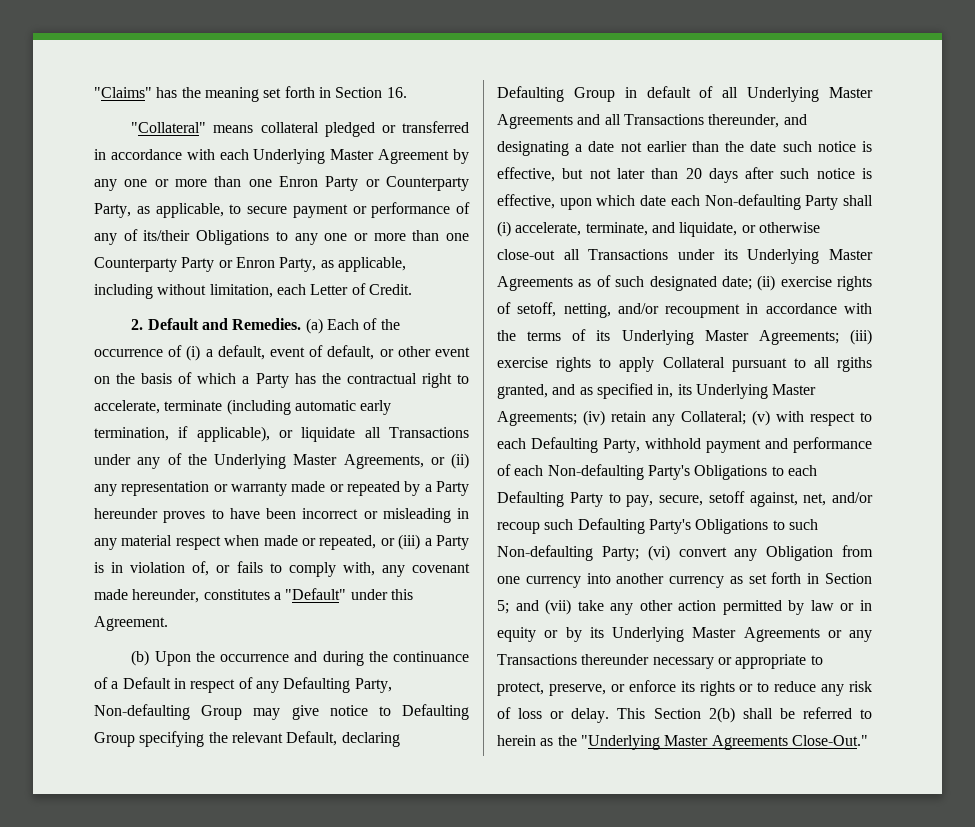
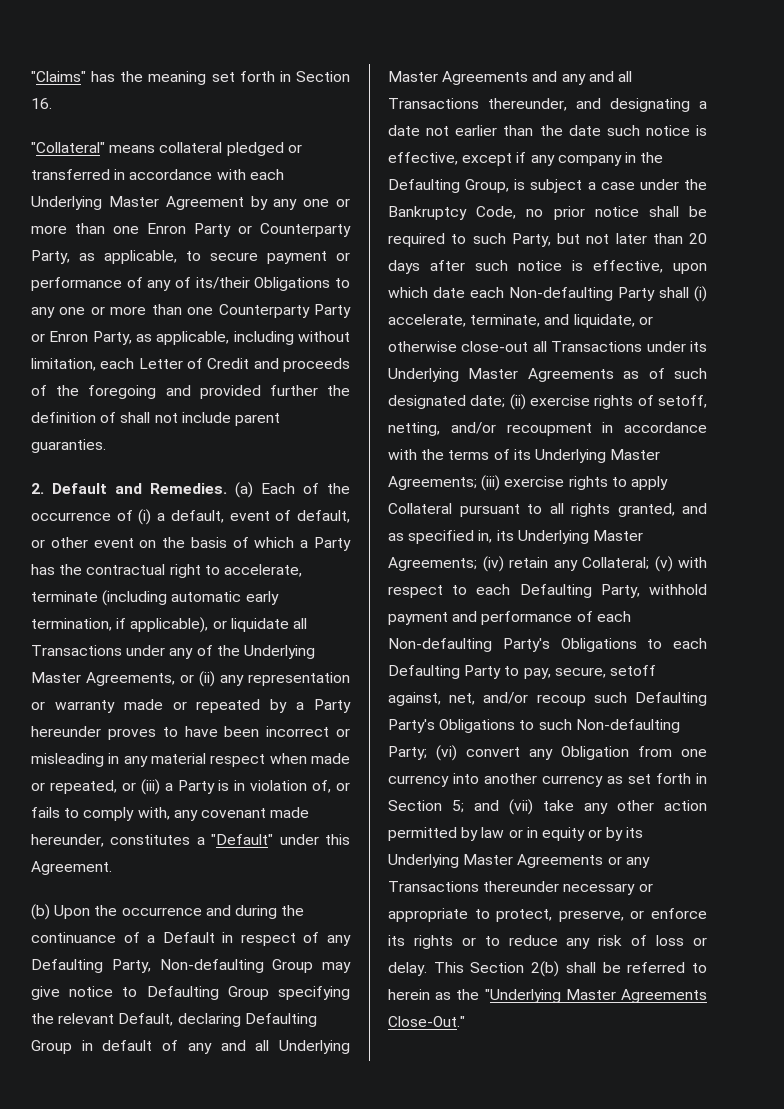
- "Collateral" means collateral pledged or transferred in accordance with each Underlying Master Agreement by any one or more than one Enron Party or Counterparty Party, as applicable, to secure payment or performance of any of its/their Obligations to any one or more than one Counterparty Party or Enron Party, as applicable, including without limitation, each Letter of Credit.
+ "Collateral" means collateral pledged or transferred in accordance with each Underlying Master Agreement by any one or more than one Enron Party or Counterparty Party, as applicable, to secure payment or performance of any of its/their Obligations to any one or more than one Counterparty Party or Enron Party, as applicable, including without limitation, each Letter of Credit and proceeds of the foregoing and provided further the definition of shall not include parent guaranties.
- (b) Upon the occurrence and during the continuance of a Default in respect of any Defaulting Party, Non-defaulting Group may give notice to Defaulting Group specifying the relevant Default, declaring Defaulting Group in default of all Underlying Master Agreements and all Transactions thereunder, and designating a date not earlier than the date such notice is effective, but not later than 20 days after such notice is effective, upon which date each Non-defaulting Party shall (i) accelerate, terminate, and liquidate, or otherwise close-out all Transactions under its Underlying Master Agreements as of such designated date;
+ (b) Upon the occurrence and during the continuance of a Default in respect of any Defaulting Party, Non-defaulting Group may give notice to Defaulting Group specifying the relevant Default, declaring Defaulting Group in default of any and all Underlying Master Agreements and any and all Transactions thereunder, and designating a date not earlier than the date such notice is effective, except if any company in the Defaulting Group, is subject a case under the Bankruptcy Code, no prior notice shall be required to such Party, but not later than 20 days after such notice is effective, upon which date each Non-defaulting Party shall (i) accelerate, terminate, and liquidate, or otherwise close-out all Transactions under its Underlying Master Agreements as of such designated date;
- (iii) exercise rights to apply Collateral pursuant to all rgiths granted, and as specified in, its Underlying Master Agreements;
+ (iii) exercise rights to apply Collateral pursuant to all rights granted, and as specified in, its Underlying Master Agreements;

